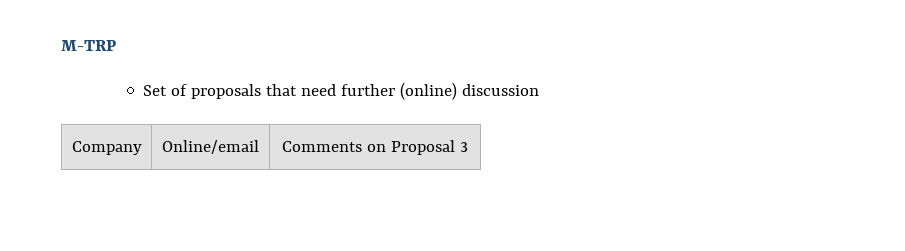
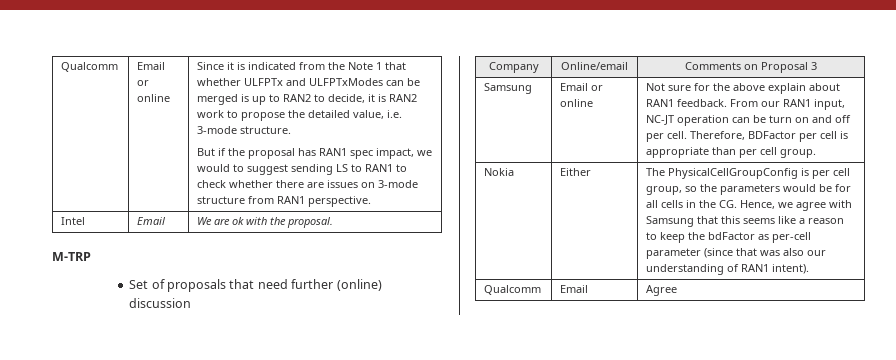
+ Qualcomm | Email or online | Since it is indicated from the Note 1 that whether ULFPTx and ULFPTxModes can be merged is up to RAN2 to decide, it is RAN2 work to propose the detailed value, i.e. 3-mode structure.
+ But if the proposal has RAN1 spec impact, we would to suggest sending LS to RAN1 to check whether there are issues on 3-mode structure from RAN1 perspective.
+ Intel | Email | We are ok with the proposal.
+ Samsung | Email or online | Not sure for the above explain about RAN1 feedback. From our RAN1 input, NC-JT operation can be turn on and off per cell. Therefore, BDFactor per cell is appropriate than per cell group.
+ Nokia | Either | The PhysicalCellGroupConfig is per cell group, so the parameters would be for all cells in the CG. Hence, we agree with Samsung that this seems like a reason to keep the bdFactor as per-cell parameter (since that was also our understanding of RAN1 intent).
+ Qualcomm | Email | Agree

